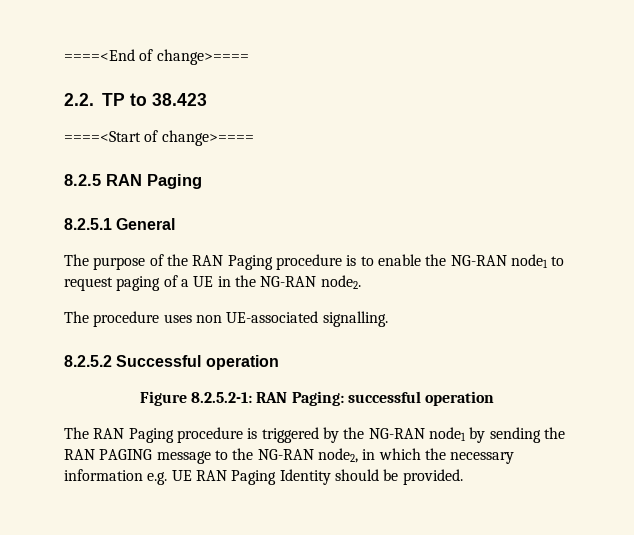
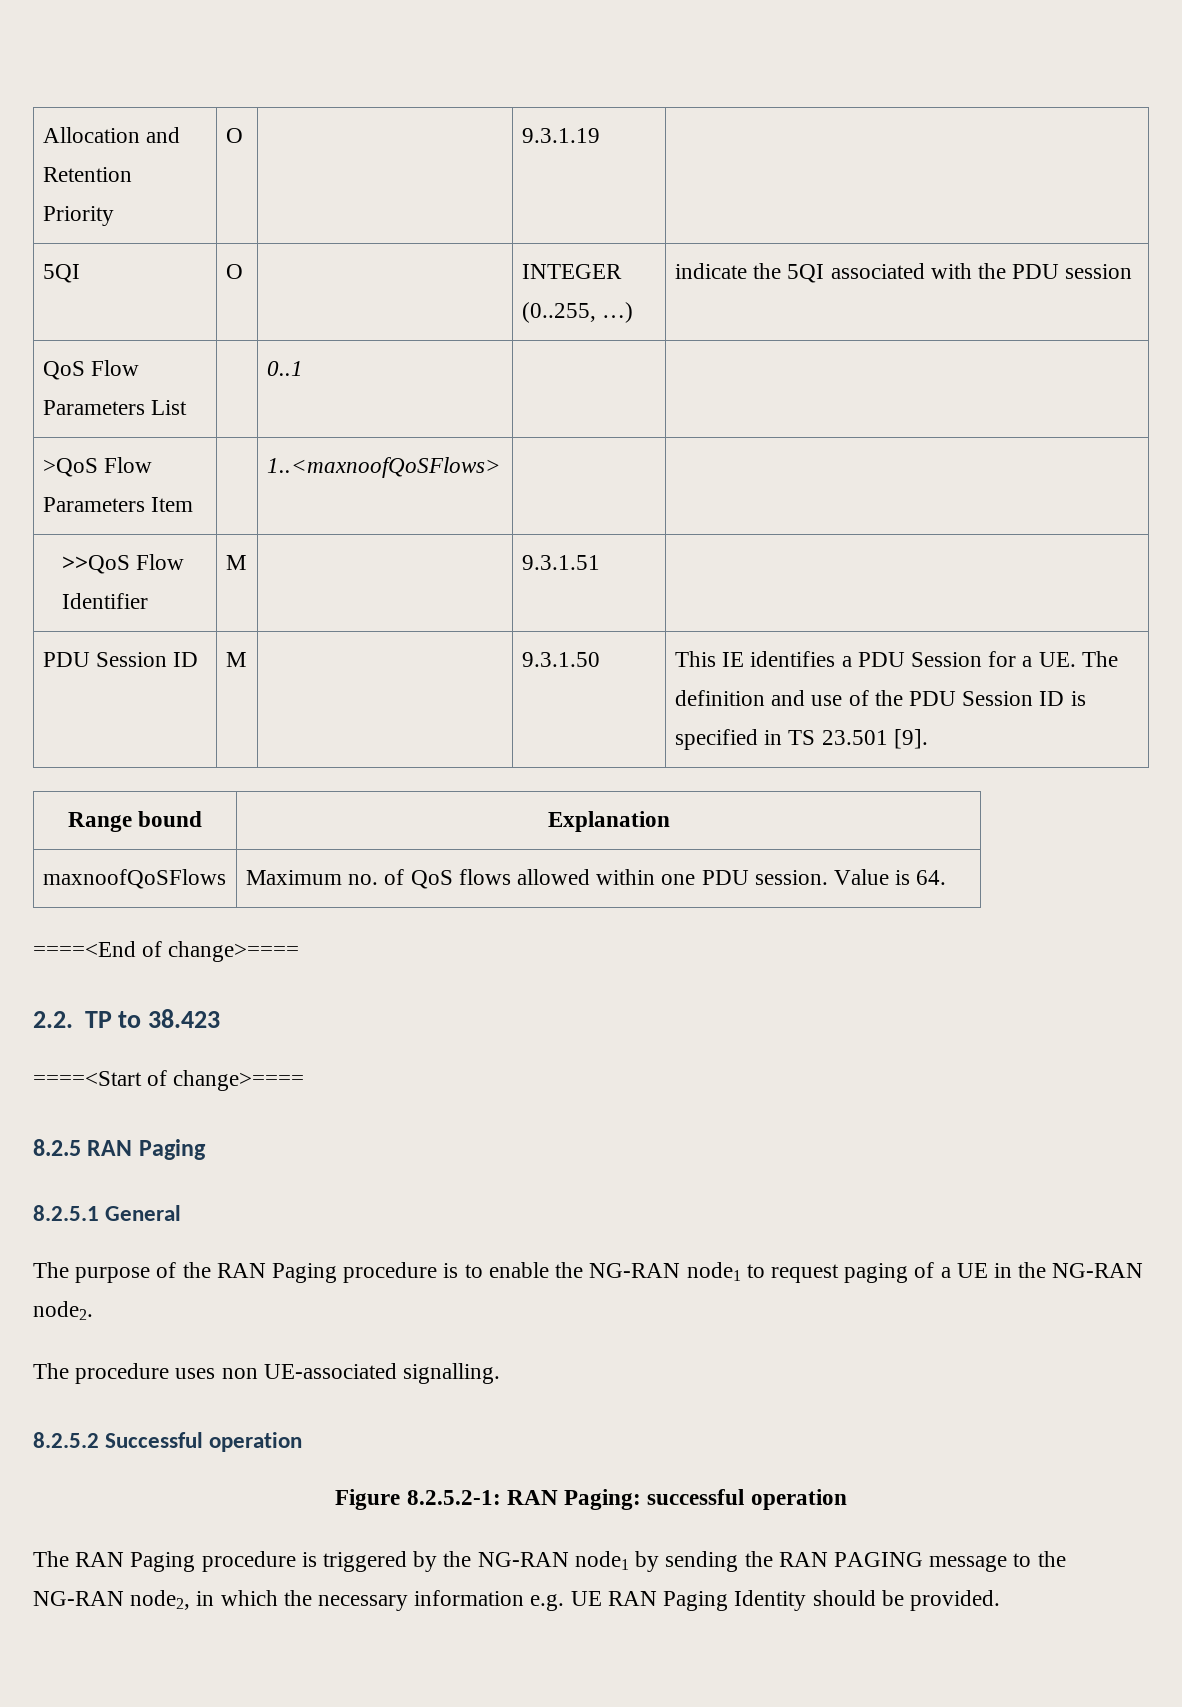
+ Allocation and Retention Priority | O | | 9.3.1.19 |
+ 5QI | O | | INTEGER (0..255, …) | indicate the 5QI associated with the PDU session
+ QoS Flow Parameters List | | 0..1 | |
+ >QoS Flow Parameters Item | | 1..<maxnoofQoSFlows> | |
+ >>QoS Flow Identifier | M | | 9.3.1.51 |
+ PDU Session ID | M | | 9.3.1.50 | This IE identifies a PDU Session for a UE. The definition and use of the PDU Session ID is specified in TS 23.501 [9].
+ Range bound | Explanation
+ maxnoofQoSFlows | Maximum no. of QoS flows allowed within one PDU session. Value is 64.

